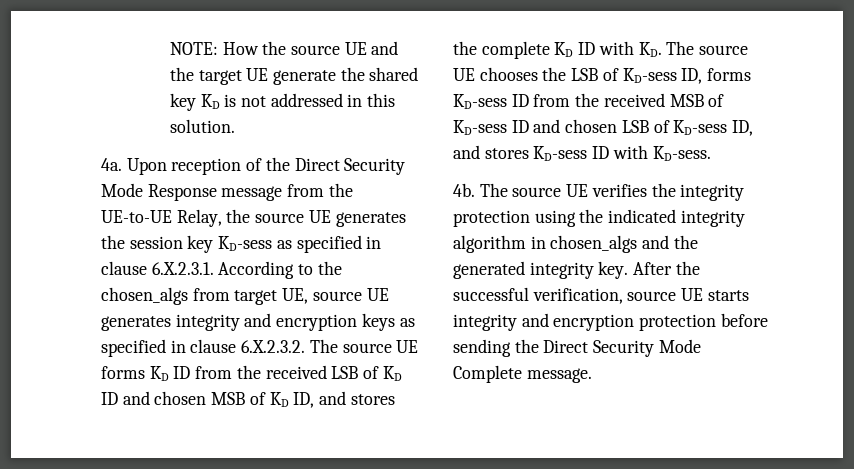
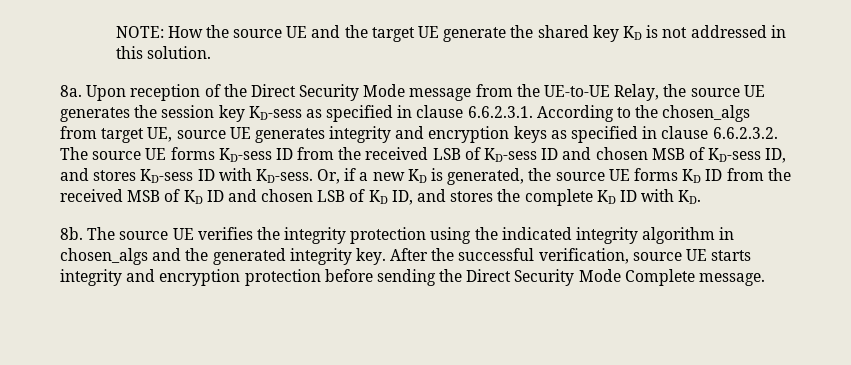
- 4a.
+ 8a.
- Upon reception of the Direct Security Mode Response message from the UE-to-UE Relay, the source UE generates the session key KD-sess as specified in clause 6.X.2.3.1. According to the chosen_algs from target UE, source UE generates integrity and encryption keys as specified in clause 6.X.2.3.2. The source UE forms KD ID from the received LSB of KD ID and chosen MSB of KD ID, and stores the complete KD ID with KD. The source UE chooses the LSB of KD-sess ID, forms KD-sess ID from the received MSB of KD-sess ID and chosen LSB of KD-sess ID, and stores KD-sess ID with KD-sess.
- 4b.
+ Upon reception of the Direct Security Mode message from the UE-to-UE Relay, the source UE generates the session key KD-sess as specified in clause 6.6.2.3.1. According to the chosen_algs from target UE, source UE generates integrity and encryption keys as specified in clause 6.6.2.3.2. The source UE forms KD-sess ID from the received LSB of KD-sess ID and chosen MSB of KD-sess ID, and stores KD-sess ID with KD-sess. Or, if a new KD is generated, the source UE forms KD ID from the received MSB of KD ID and chosen LSB of KD ID, and stores the complete KD ID with KD.
+ 8b.

